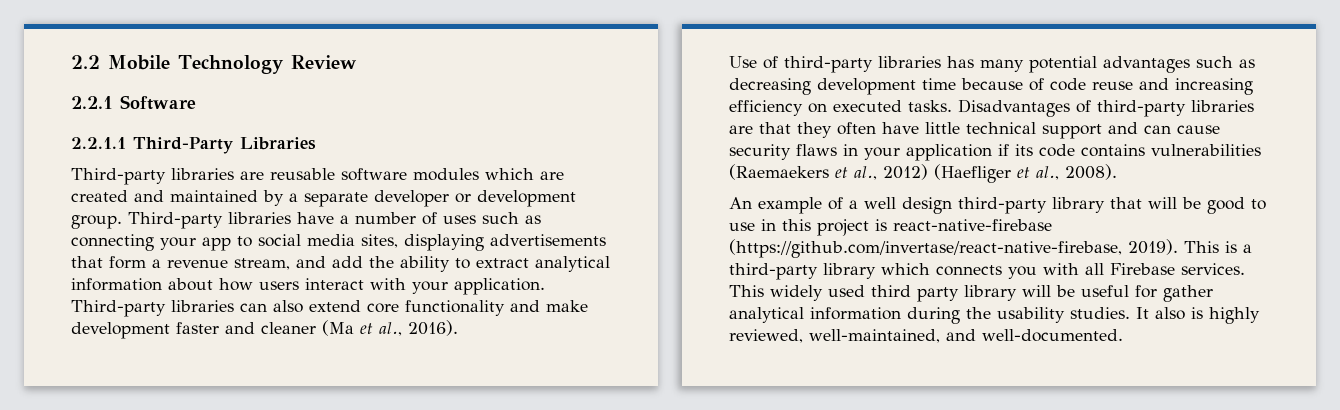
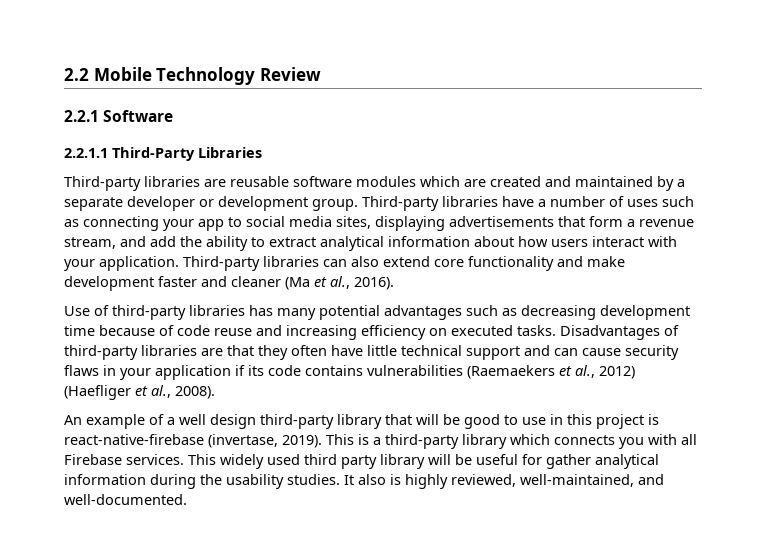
- An example of a well design third-party library that will be good to use in this project is react-native-firebase (https://github.com/invertase/react-native-firebase, 2019).
+ An example of a well design third-party library that will be good to use in this project is react-native-firebase (invertase, 2019).

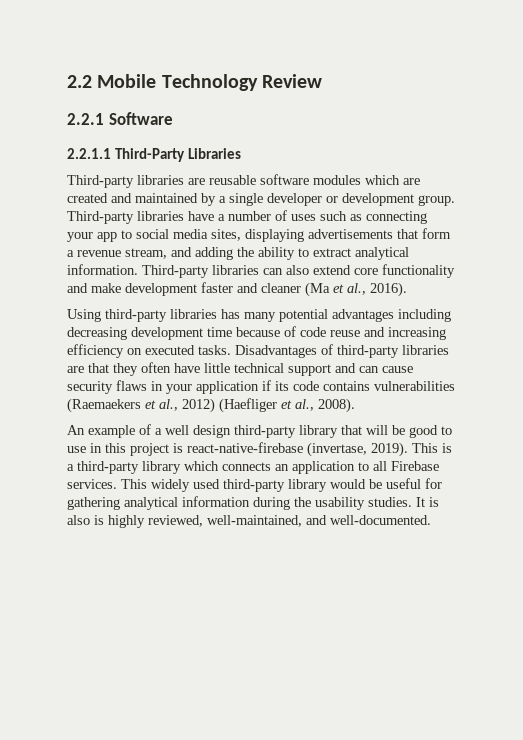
- Third-party libraries are reusable software modules which are created and maintained by a separate developer or development group.
+ Third-party libraries are reusable software modules which are created and maintained by a single developer or development group.
- Third-party libraries have a number of uses such as connecting your app to social media sites, displaying advertisements that form a revenue stream, and add the ability to extract analytical information about how users interact with your application.
+ Third-party libraries have a number of uses such as connecting your app to social media sites, displaying advertisements that form a revenue stream, and adding the ability to extract analytical information.
- Use of third-party libraries has many potential advantages such as decreasing development time because of code reuse and increasing efficiency on executed tasks.
+ Using third-party libraries has many potential advantages including decreasing development time because of code reuse and increasing efficiency on executed tasks.
- This is a third-party library which connects you with all Firebase services.
+ This is a third-party library which connects an application to all Firebase services.
- This widely used third party library will be useful for gather analytical information during the usability studies.
+ This widely used third-party library would be useful for gathering analytical information during the usability studies.
- It also is highly reviewed, well-maintained, and well-documented.
+ It is also is highly reviewed, well-maintained, and well-documented.

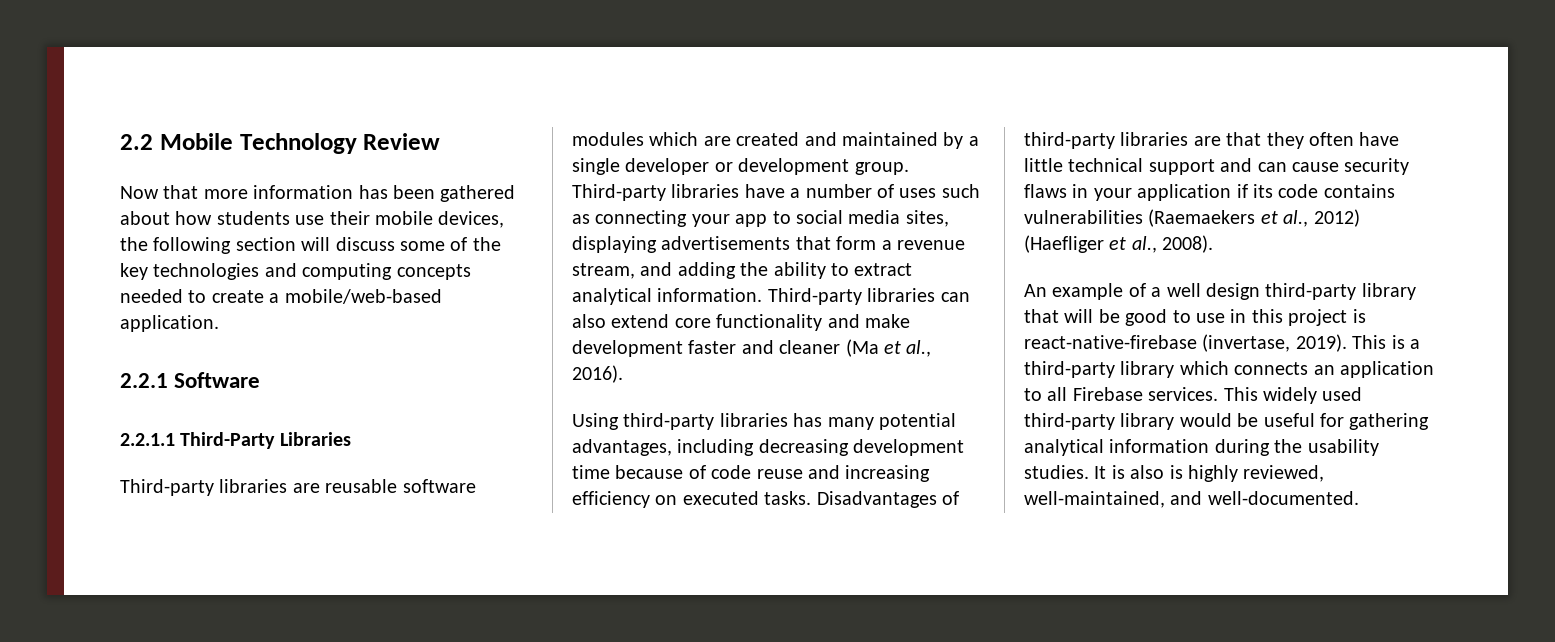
+ Now that more information has been gathered about how students use their mobile devices, the following section will discuss some of the key technologies and computing concepts needed to create a mobile/web-based application.
- Using third-party libraries has many potential advantages including decreasing development time because of code reuse and increasing efficiency on executed tasks.
+ Using third-party libraries has many potential advantages, including decreasing development time because of code reuse and increasing efficiency on executed tasks.

